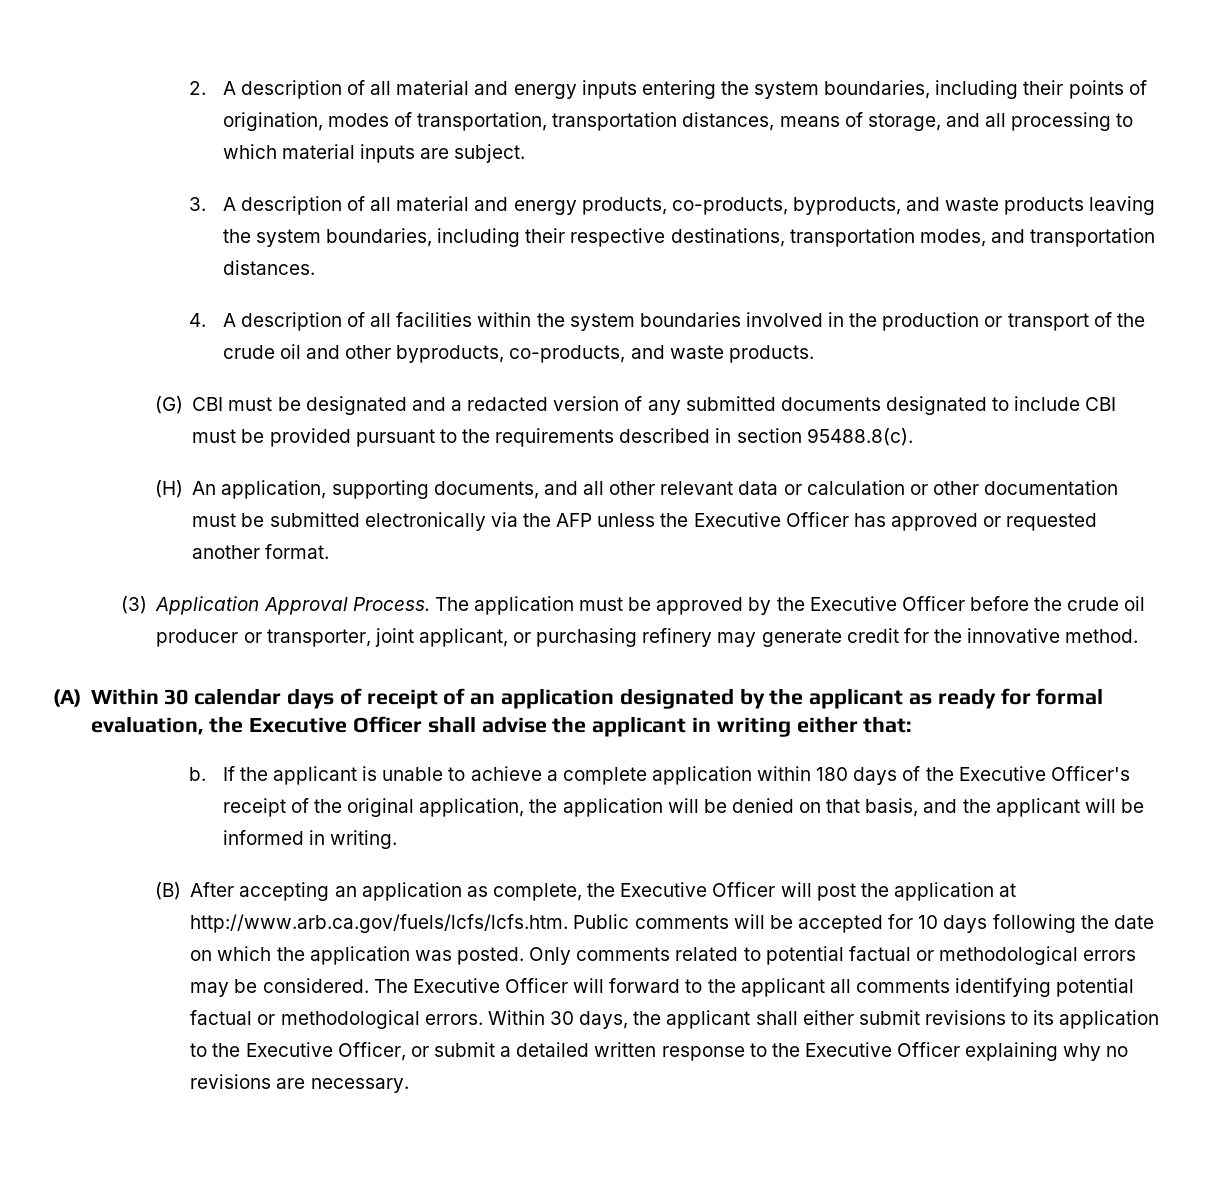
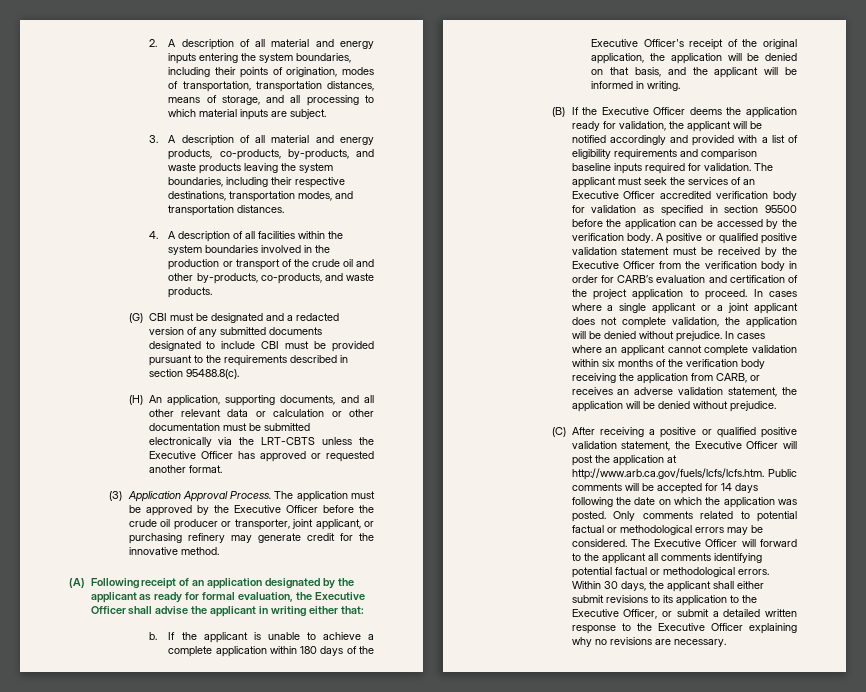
- 3. A description of all material and energy products, co-products, byproducts, and waste products leaving the system boundaries, including their respective destinations, transportation modes, and transportation distances.
+ 3. A description of all material and energy products, co-products, by-products, and waste products leaving the system boundaries, including their respective destinations, transportation modes, and transportation distances.
- 4. A description of all facilities within the system boundaries involved in the production or transport of the crude oil and other byproducts, co-products, and waste products.
+ 4. A description of all facilities within the system boundaries involved in the production or transport of the crude oil and other by-products, co-products, and waste products.
- (H) An application, supporting documents, and all other relevant data or calculation or other documentation must be submitted electronically via the AFP unless the Executive Officer has approved or requested another format.
+ (H) An application, supporting documents, and all other relevant data or calculation or other documentation must be submitted electronically via the LRT-CBTS unless the Executive Officer has approved or requested another format.
- (A) Within 30 calendar days of receipt of an application designated by the applicant as ready for formal evaluation, the Executive Officer shall advise the applicant in writing either that:
+ (A) Following receipt of an application designated by the applicant as ready for formal evaluation, the Executive Officer shall advise the applicant in writing either that:
- (B) After accepting an application as complete, the Executive Officer will post the application at http://www.arb.ca.gov/fuels/lcfs/lcfs.htm. Public comments will be accepted for 10 days following the date on which the application was posted.
+ (B) If the Executive Officer deems the application ready for validation, the applicant will be notified accordingly and provided with a list of eligibility requirements and comparison baseline inputs required for validation. The applicant must seek the services of an Executive Officer accredited verification body for validation as specified in section 95500 before the application can be accessed by the verification body. A positive or qualified positive validation statement must be received by the Executive Officer from the verification body in order for CARB’s evaluation and certification of the project application to proceed. In cases where a single applicant or a joint applicant does not complete validation, the application will be denied without prejudice. In cases where an applicant cannot complete validation within six months of the verification body receiving the application from CARB, or receives an adverse validation statement, the application will be denied without prejudice.
+ (C) After receiving a positive or qualified positive validation statement, the Executive Officer will post the application at http://www.arb.ca.gov/fuels/lcfs/lcfs.htm. Public comments will be accepted for 14 days following the date on which the application was posted.

